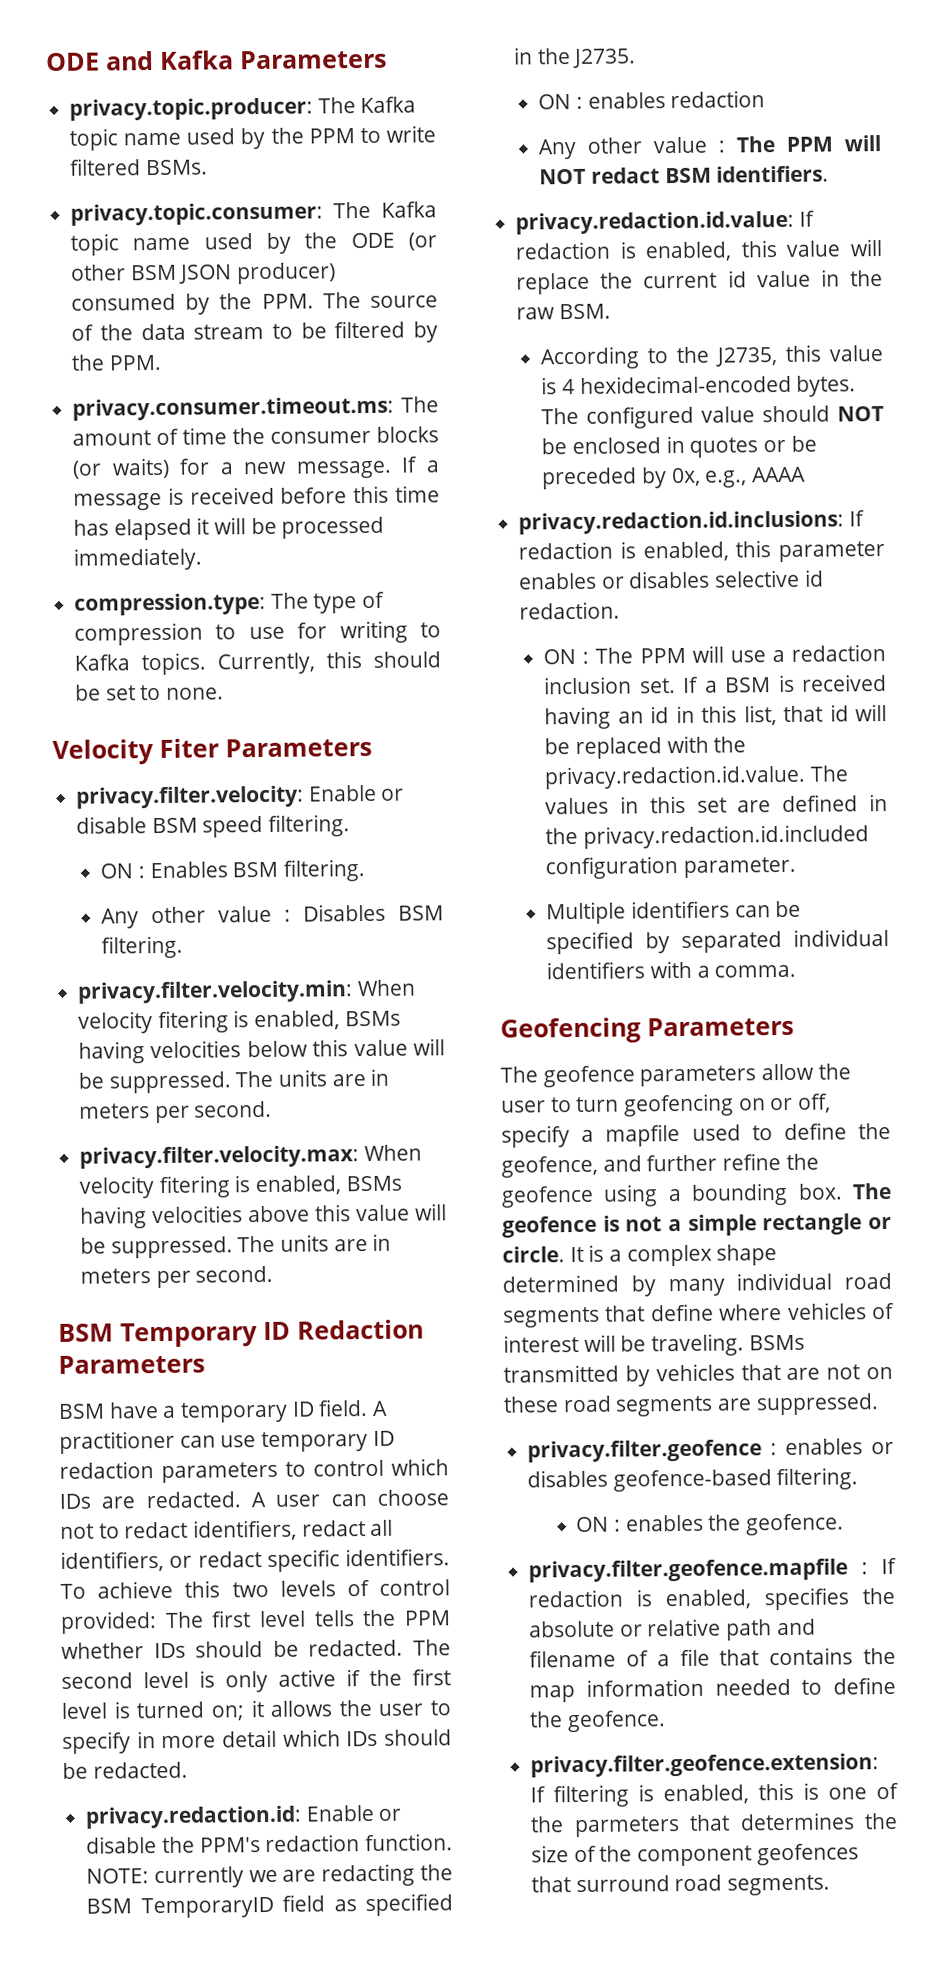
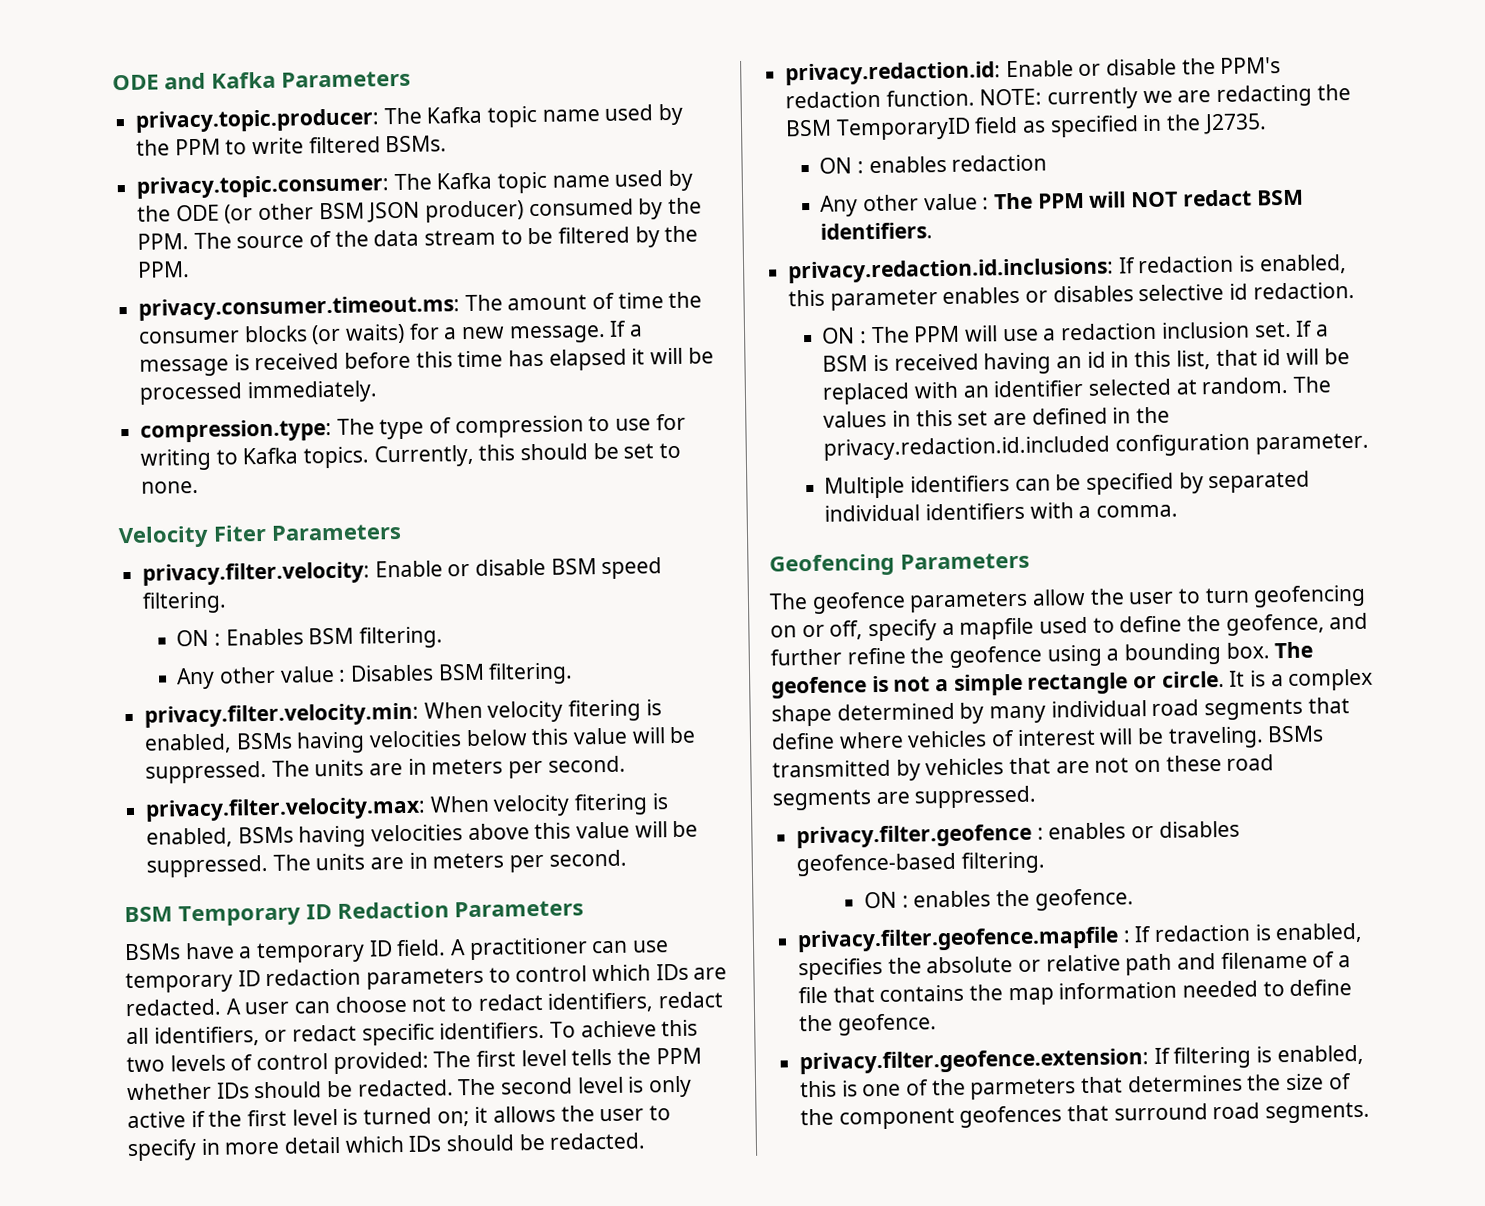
- BSM have a temporary ID field.
+ BSMs have a temporary ID field.
- privacy.redaction.id.value: If redaction is enabled, this value will replace the current id value in the raw BSM.
- According to the J2735, this value is 4 hexidecimal-encoded bytes. The configured value should NOT be enclosed in quotes or be preceded by 0x, e.g., AAAA
- If a BSM is received having an id in this list, that id will be replaced with the privacy.redaction.id.value. The values in this set are defined in the privacy.redaction.id.included configuration parameter.
+ If a BSM is received having an id in this list, that id will be replaced with an identifier selected at random. The values in this set are defined in the privacy.redaction.id.included configuration parameter.

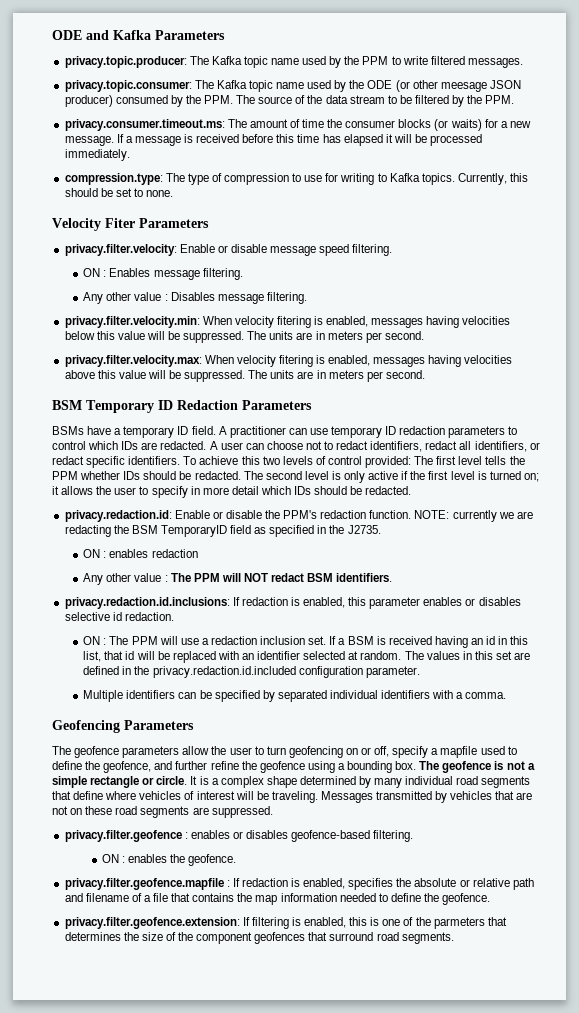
- privacy.topic.producer: The Kafka topic name used by the PPM to write filtered BSMs.
+ privacy.topic.producer: The Kafka topic name used by the PPM to write filtered messages.
- privacy.topic.consumer: The Kafka topic name used by the ODE (or other BSM JSON producer) consumed by the PPM. The source of the data stream to be filtered by the PPM.
+ privacy.topic.consumer: The Kafka topic name used by the ODE (or other meesage JSON producer) consumed by the PPM. The source of the data stream to be filtered by the PPM.
- privacy.filter.velocity: Enable or disable BSM speed filtering.
+ privacy.filter.velocity: Enable or disable message speed filtering.
- ON : Enables BSM filtering.
+ ON : Enables message filtering.
- Any other value : Disables BSM filtering.
+ Any other value : Disables message filtering.
- privacy.filter.velocity.min: When velocity fitering is enabled, BSMs having velocities below this value will be suppressed.
+ privacy.filter.velocity.min: When velocity fitering is enabled, messages having velocities below this value will be suppressed.
- privacy.filter.velocity.max: When velocity fitering is enabled, BSMs having velocities above this value will be suppressed.
+ privacy.filter.velocity.max: When velocity fitering is enabled, messages having velocities above this value will be suppressed.
- BSMs transmitted by vehicles that are not on these road segments are suppressed.
+ Messages transmitted by vehicles that are not on these road segments are suppressed.

